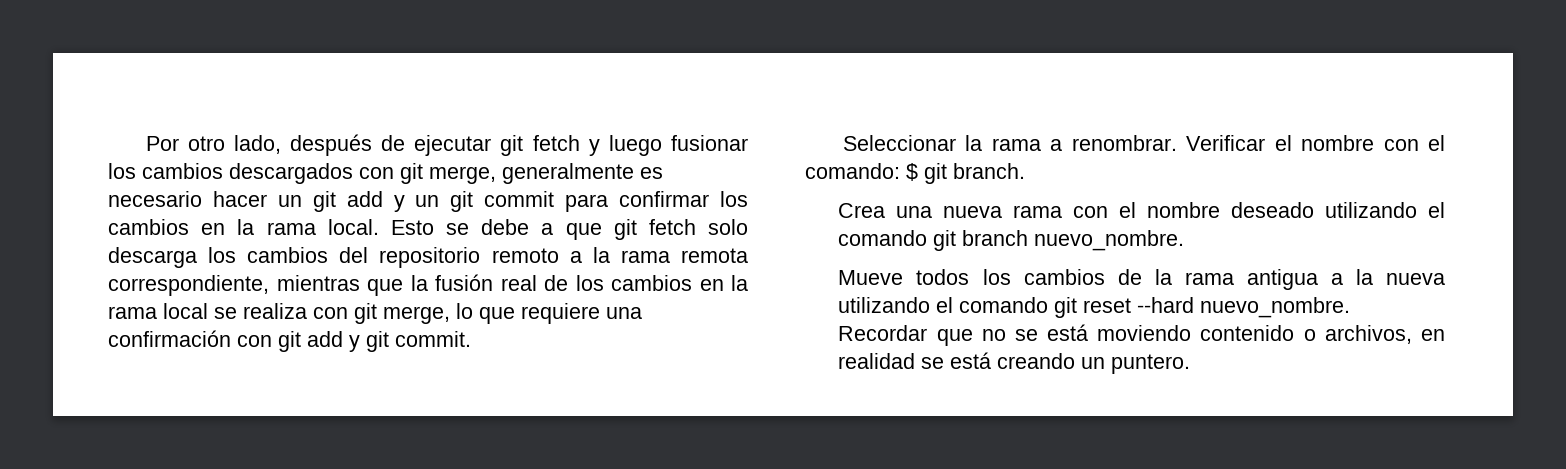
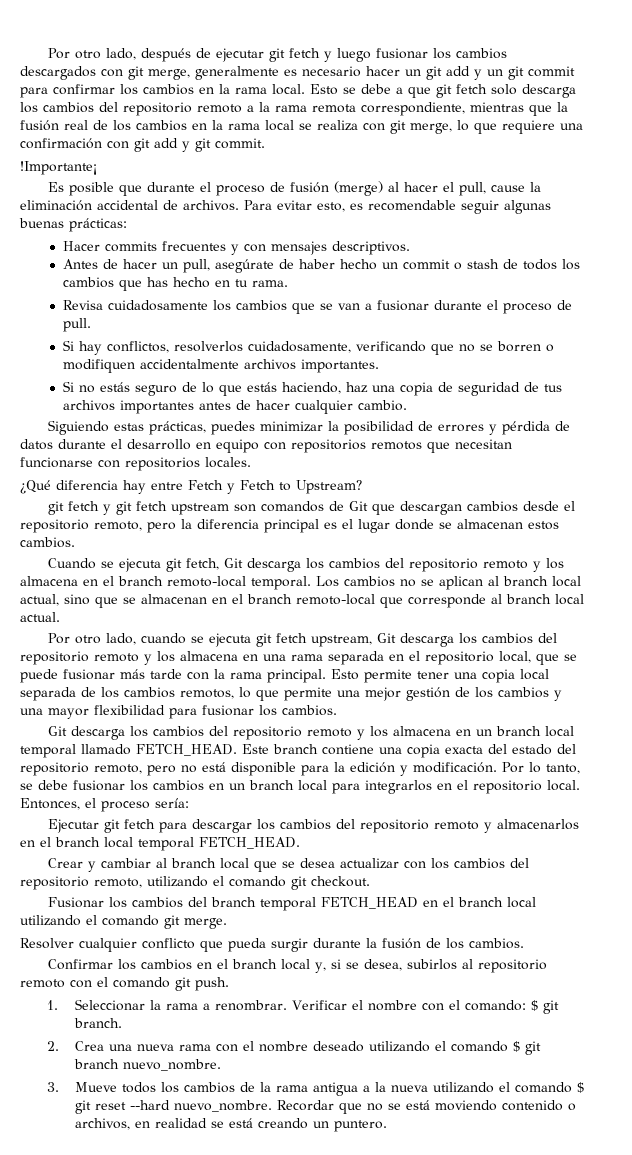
- Seleccionar la rama a renombrar.
+ !Importante¡
+ Es posible que durante el proceso de fusión (merge) al hacer el pull, cause la eliminación accidental de archivos. Para evitar esto, es recomendable seguir algunas buenas prácticas:
+ Hacer commits frecuentes y con mensajes descriptivos.
+ Antes de hacer un pull, asegúrate de haber hecho un commit o stash de todos los cambios que has hecho en tu rama.
+ Revisa cuidadosamente los cambios que se van a fusionar durante el proceso de pull.
+ Si hay conflictos, resolverlos cuidadosamente, verificando que no se borren o modifiquen accidentalmente archivos importantes.
+ Si no estás seguro de lo que estás haciendo, haz una copia de seguridad de tus archivos importantes antes de hacer cualquier cambio.
+ Siguiendo estas prácticas, puedes minimizar la posibilidad de errores y pérdida de datos durante el desarrollo en equipo con repositorios remotos que necesitan funcionarse con repositorios locales.
+ ¿Qué diferencia hay entre Fetch y Fetch to Upstream?
+ git fetch y git fetch upstream son comandos de Git que descargan cambios desde el repositorio remoto, pero la diferencia principal es el lugar donde se almacenan estos cambios.
+ Cuando se ejecuta git fetch, Git descarga los cambios del repositorio remoto y los almacena en el branch remoto-local temporal. Los cambios no se aplican al branch local actual, sino que se almacenan en el branch remoto-local que corresponde al branch local actual.
+ Por otro lado, cuando se ejecuta git fetch upstream, Git descarga los cambios del repositorio remoto y los almacena en una rama separada en el repositorio local, que se puede fusionar más tarde con la rama principal. Esto permite tener una copia local separada de los cambios remotos, lo que permite una mejor gestión de los cambios y una mayor flexibilidad para fusionar los cambios.
+ Git descarga los cambios del repositorio remoto y los almacena en un branch local temporal llamado FETCH_HEAD. Este branch contiene una copia exacta del estado del repositorio remoto, pero no está disponible para la edición y modificación. Por lo tanto, se debe fusionar los cambios en un branch local para integrarlos en el repositorio local. Entonces, el proceso sería:
+ Ejecutar git fetch para descargar los cambios del repositorio remoto y almacenarlos en el branch local temporal FETCH_HEAD.
+ Crear y cambiar al branch local que se desea actualizar con los cambios del repositorio remoto, utilizando el comando git checkout.
+ Fusionar los cambios del branch temporal FETCH_HEAD en el branch local utilizando el comando git merge.
+ Resolver cualquier conflicto que pueda surgir durante la fusión de los cambios.
+ Confirmar los cambios en el branch local y, si se desea, subirlos al repositorio remoto con el comando git push.
+ 1. Seleccionar la rama a renombrar.
- Crea una nueva rama con el nombre deseado utilizando el comando git branch nuevo_nombre.
+ 2. Crea una nueva rama con el nombre deseado utilizando el comando $ git branch nuevo_nombre.
- Mueve todos los cambios de la rama antigua a la nueva utilizando el comando git reset --hard nuevo_nombre.
+ 3. Mueve todos los cambios de la rama antigua a la nueva utilizando el comando $ git reset --hard nuevo_nombre.

